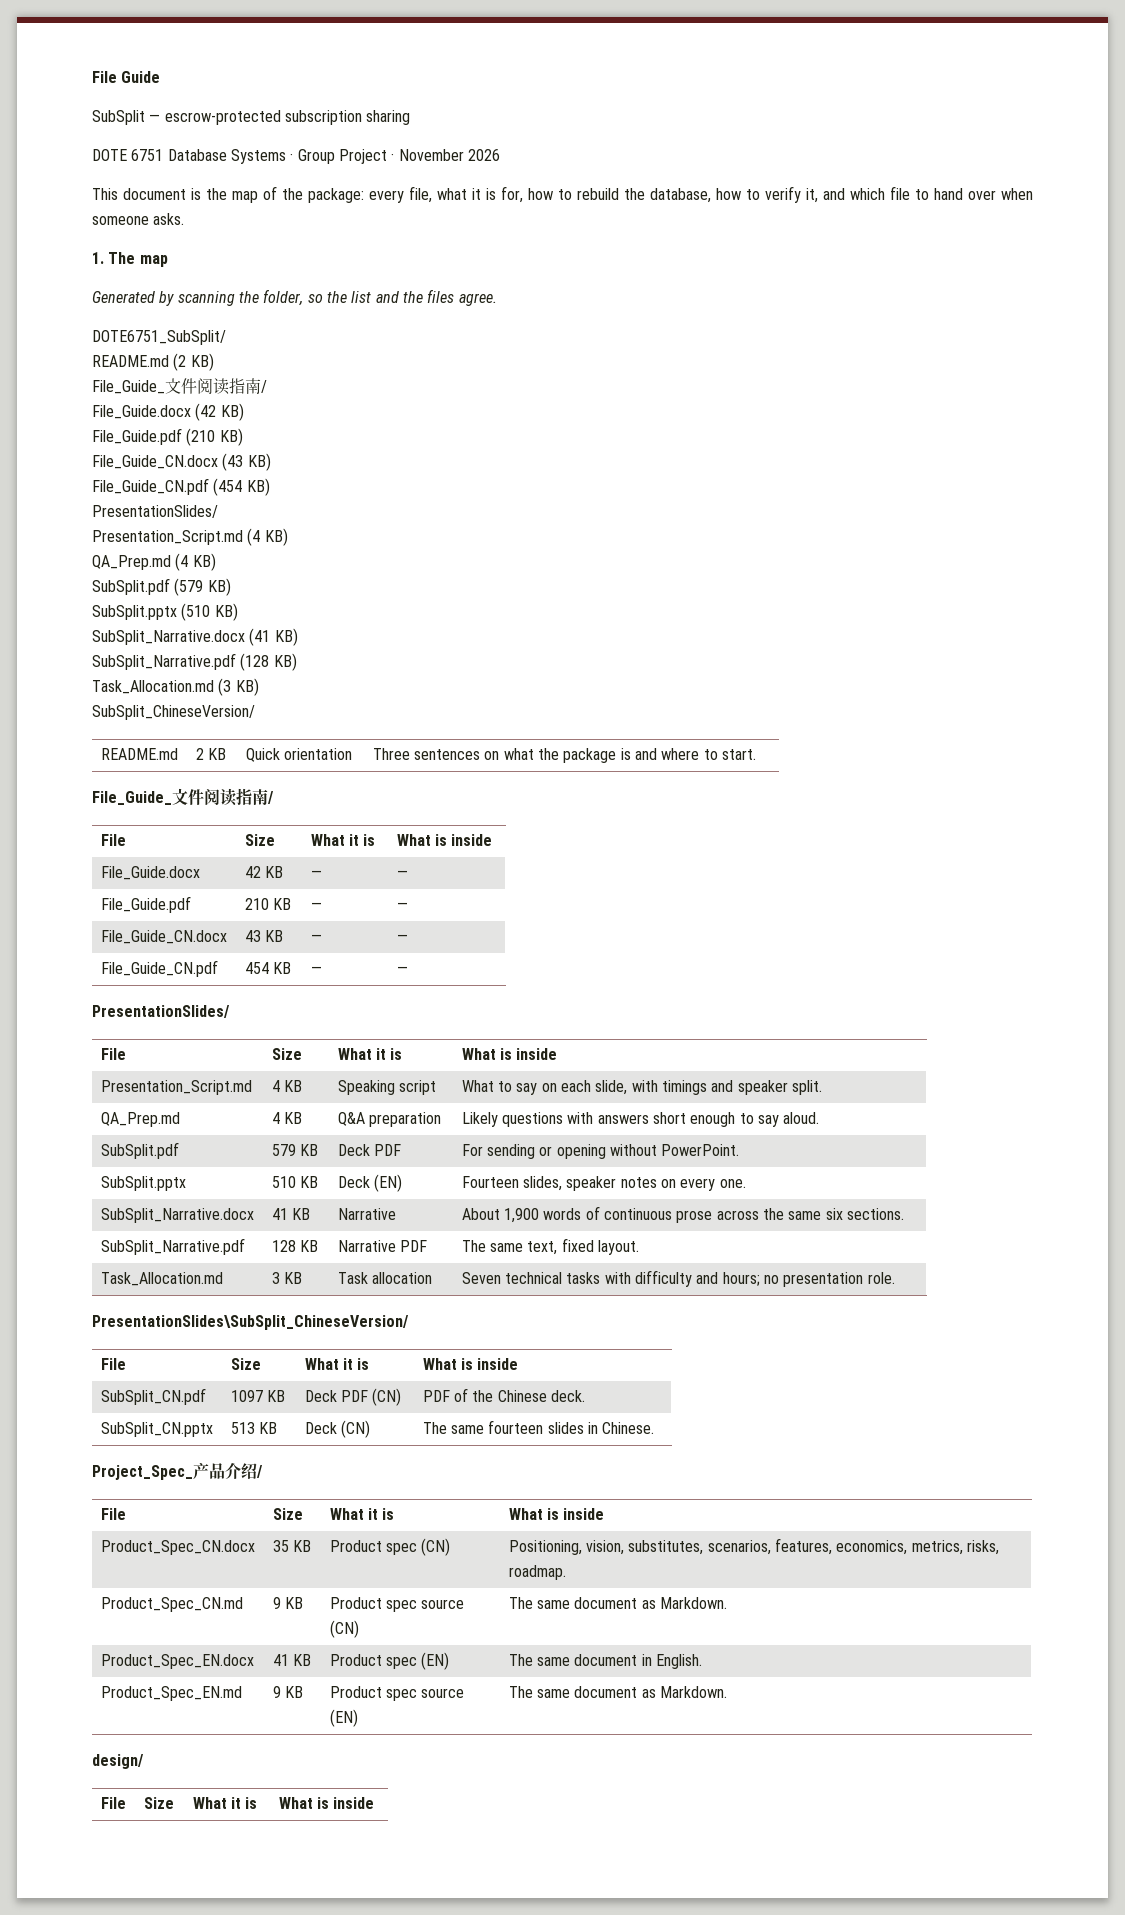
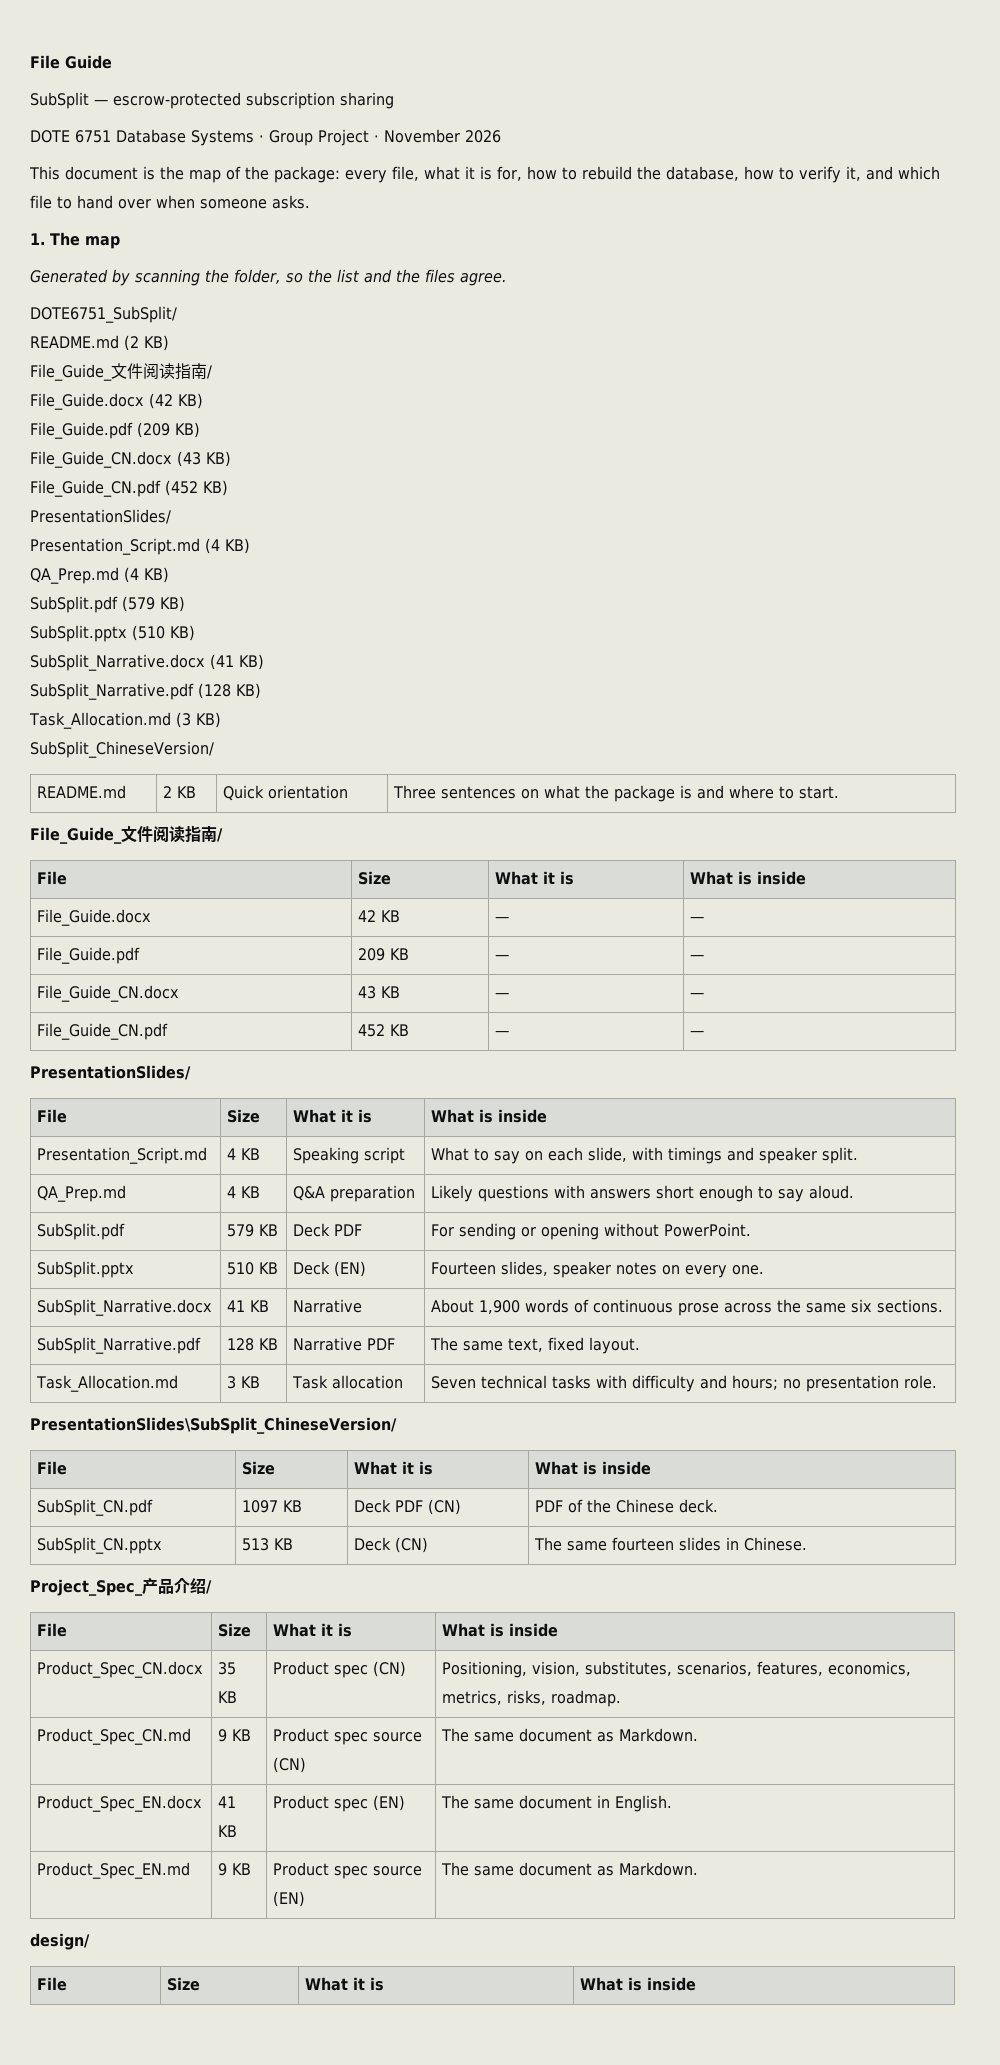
- File_Guide.pdf (210 KB)
+ File_Guide.pdf (209 KB)
- File_Guide_CN.pdf (454 KB)
+ File_Guide_CN.pdf (452 KB)
- File_Guide.pdf | 210 KB | — | —
+ File_Guide.pdf | 209 KB | — | —
- File_Guide_CN.pdf | 454 KB | — | —
+ File_Guide_CN.pdf | 452 KB | — | —

